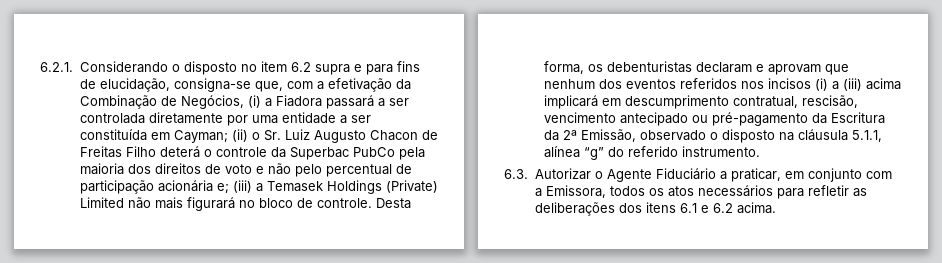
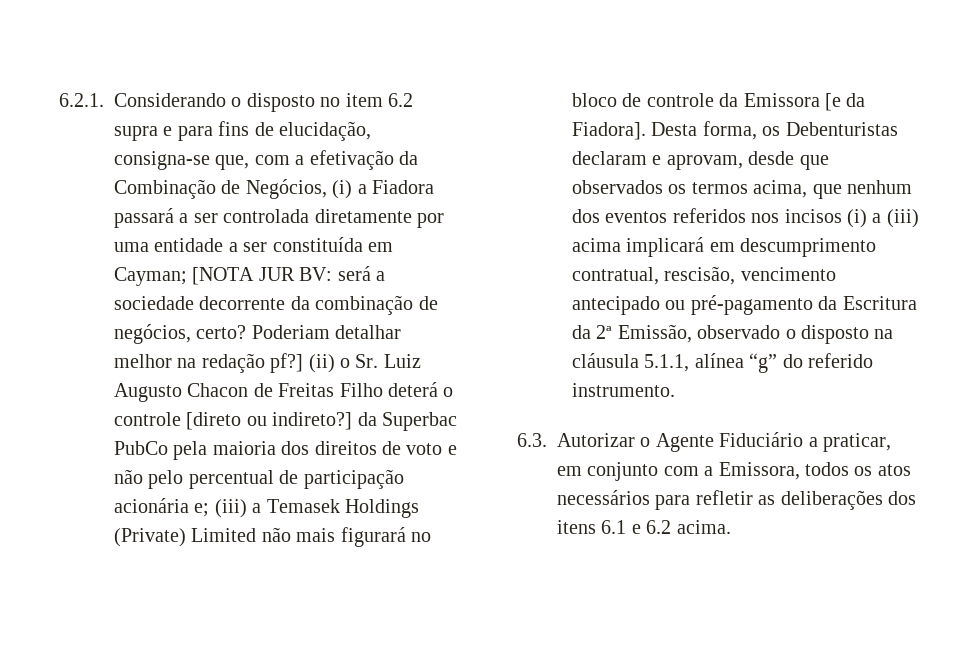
+ [NOTA JUR BV: será a sociedade decorrente da combinação de negócios, certo? Poderiam detalhar melhor na redação pf?]
- (ii) o Sr. Luiz Augusto Chacon de Freitas Filho deterá o controle da Superbac PubCo pela maioria dos direitos de voto e não pelo percentual de participação acionária e;
+ (ii) o Sr. Luiz Augusto Chacon de Freitas Filho deterá o controle [direto ou indireto?] da Superbac PubCo pela maioria dos direitos de voto e não pelo percentual de participação acionária e;
- (iii) a Temasek Holdings (Private) Limited não mais figurará no bloco de controle.
+ (iii) a Temasek Holdings (Private) Limited não mais figurará no bloco de controle da Emissora [e da Fiadora].
- Desta forma, os debenturistas declaram e aprovam que nenhum dos eventos referidos nos incisos (i) a (iii) acima implicará em descumprimento contratual, rescisão, vencimento antecipado ou pré-pagamento da Escritura da 2ª Emissão, observado o disposto na cláusula 5.1.1, alínea “g” do referido instrumento.
+ Desta forma, os Debenturistas declaram e aprovam, desde que observados os termos acima, que nenhum dos eventos referidos nos incisos (i) a (iii) acima implicará em descumprimento contratual, rescisão, vencimento antecipado ou pré-pagamento da Escritura da 2ª Emissão, observado o disposto na cláusula 5.1.1, alínea “g” do referido instrumento.

